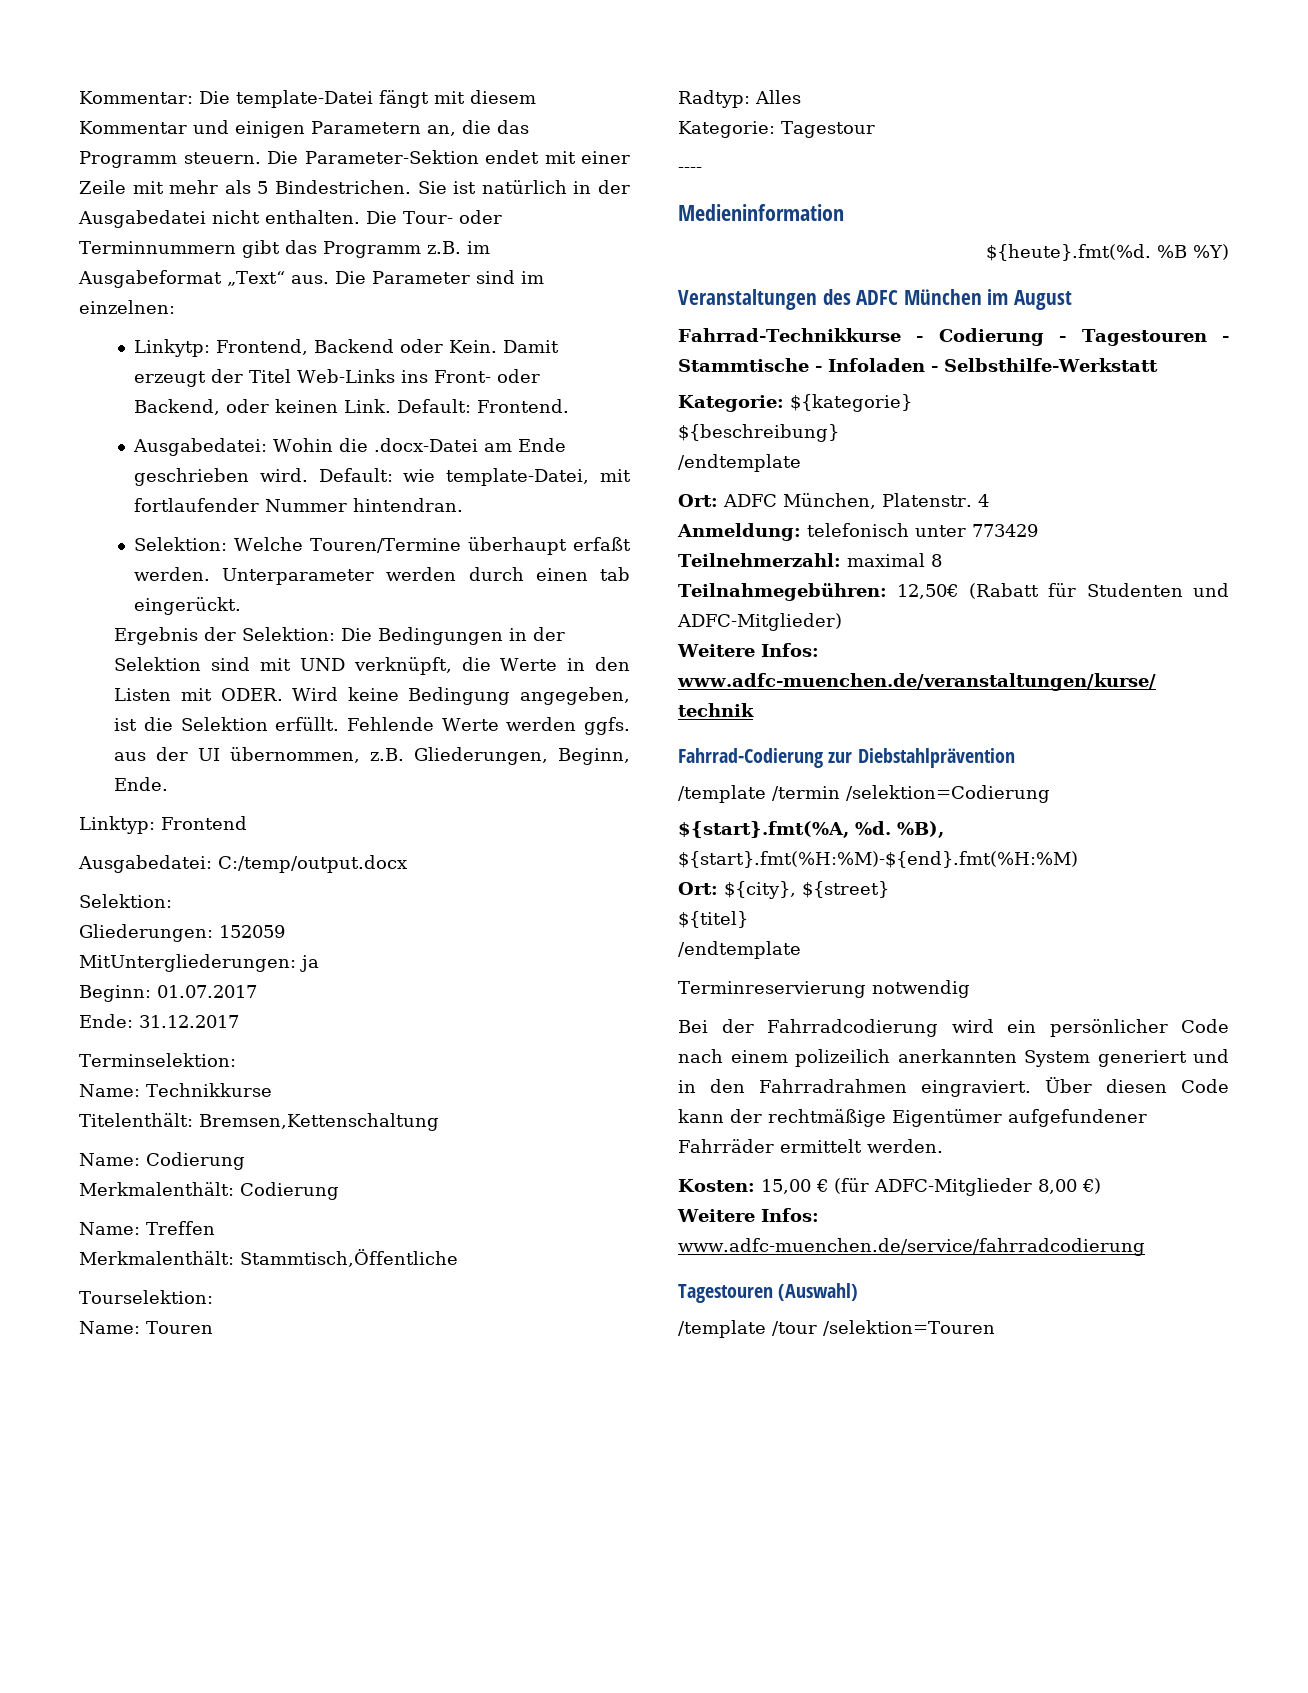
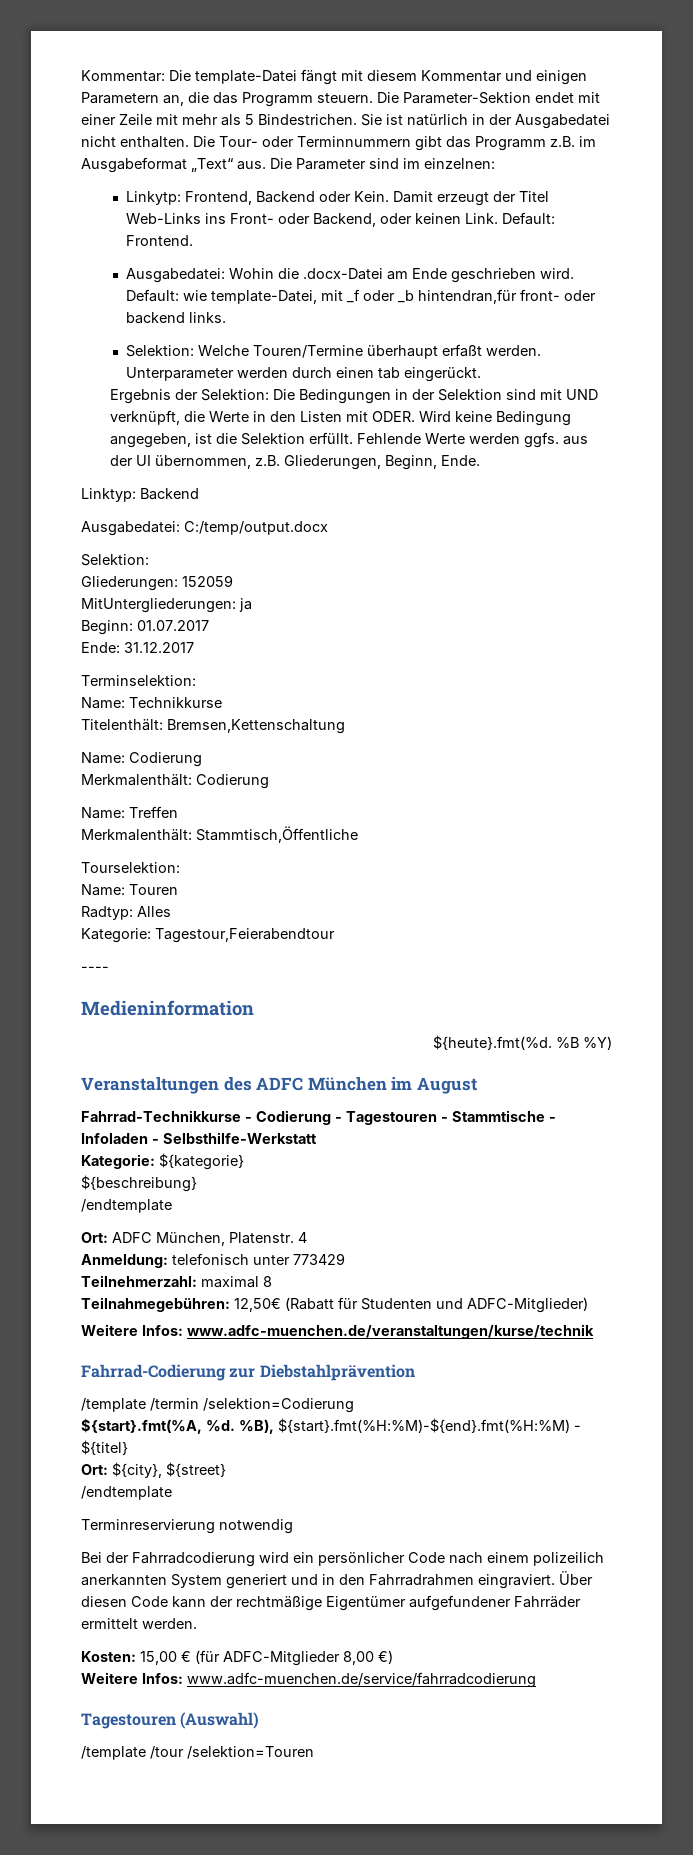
- Default: wie template-Datei, mit fortlaufender Nummer hintendran.
+ Default: wie template-Datei, mit _f oder _b hintendran,für front- oder backend links.
- Linktyp: Frontend
+ Linktyp: Backend
- Kategorie: Tagestour
+ Kategorie: Tagestour,Feierabendtour
- %B), ${start}.fmt(%H:%M)-${end}.fmt(%H:%M)
+ %B), ${start}.fmt(%H:%M)-${end}.fmt(%H:%M) - ${titel}
- ${titel}

